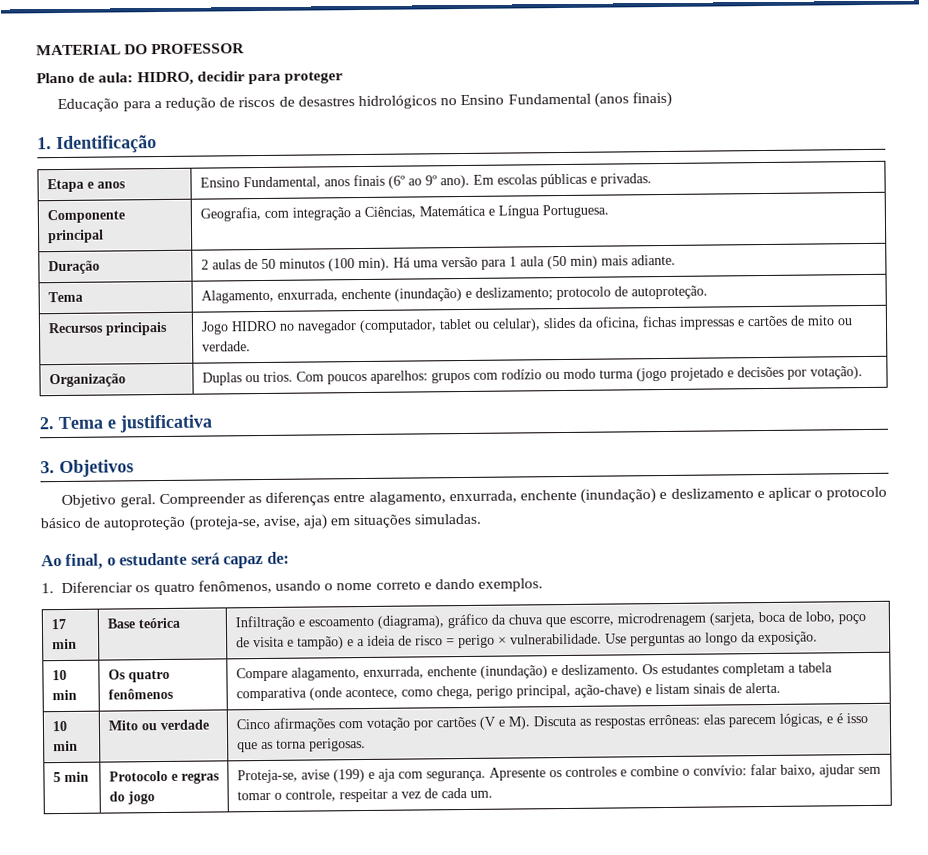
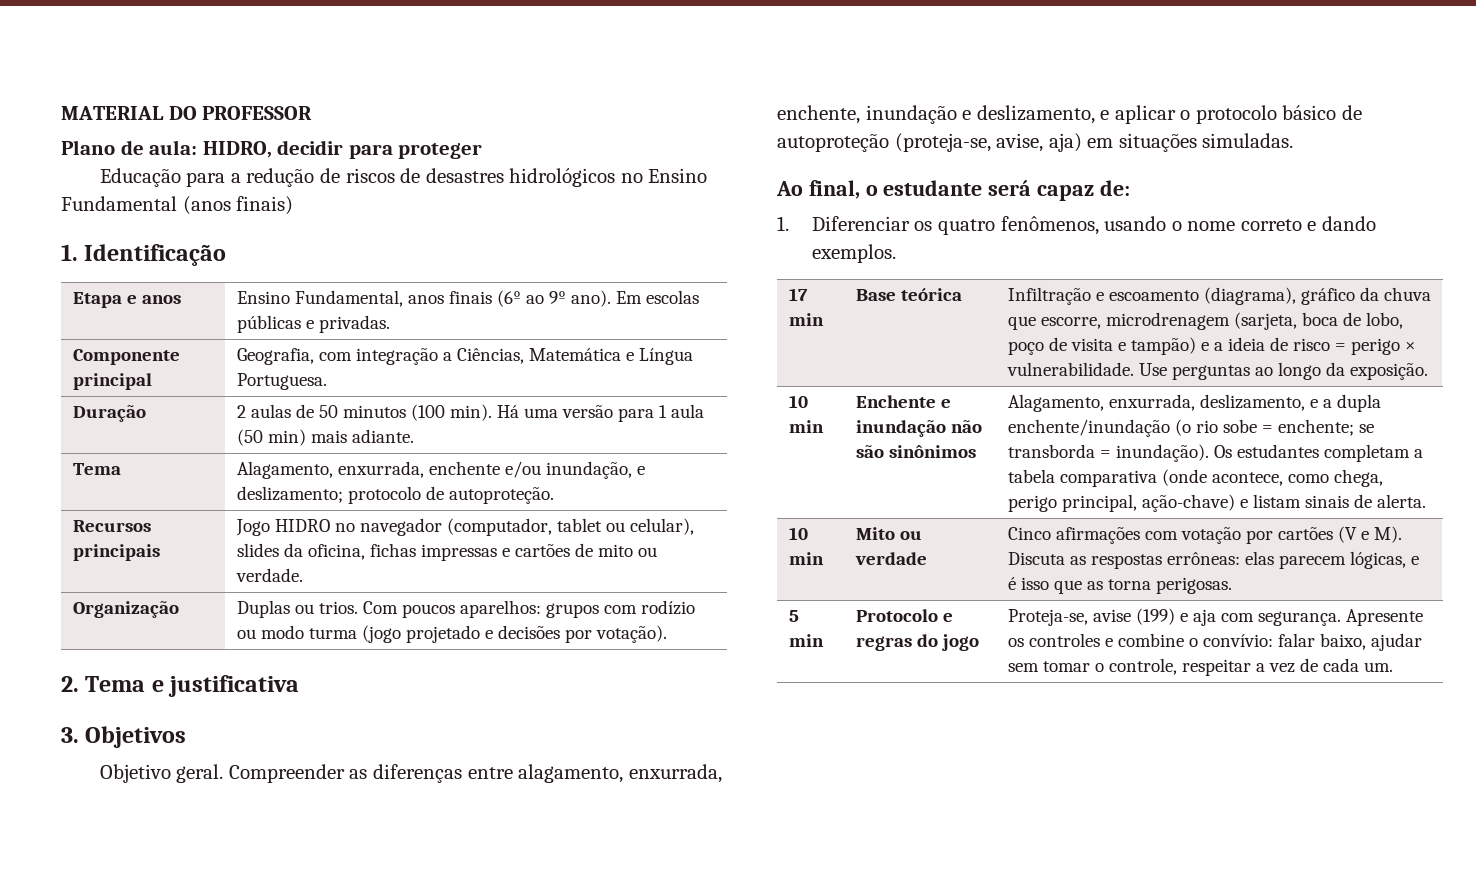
- Tema | Alagamento, enxurrada, enchente (inundação) e deslizamento; protocolo de autoproteção.
+ Tema | Alagamento, enxurrada, enchente e/ou inundação, e deslizamento; protocolo de autoproteção.
- Compreender as diferenças entre alagamento, enxurrada, enchente (inundação) e deslizamento e aplicar o protocolo básico de autoproteção (proteja-se, avise, aja) em situações simuladas.
+ Compreender as diferenças entre alagamento, enxurrada, enchente, inundação e deslizamento, e aplicar o protocolo básico de autoproteção (proteja-se, avise, aja) em situações simuladas.
- Os quatro fenômenos | Compare alagamento, enxurrada, enchente (inundação) e deslizamento.
+ Enchente e inundação não são sinônimos | Alagamento, enxurrada, deslizamento, e a dupla enchente/inundação (o rio sobe = enchente; se transborda = inundação).

